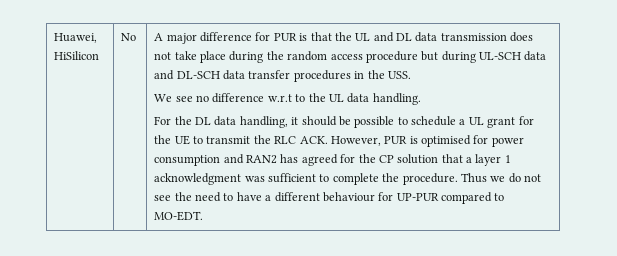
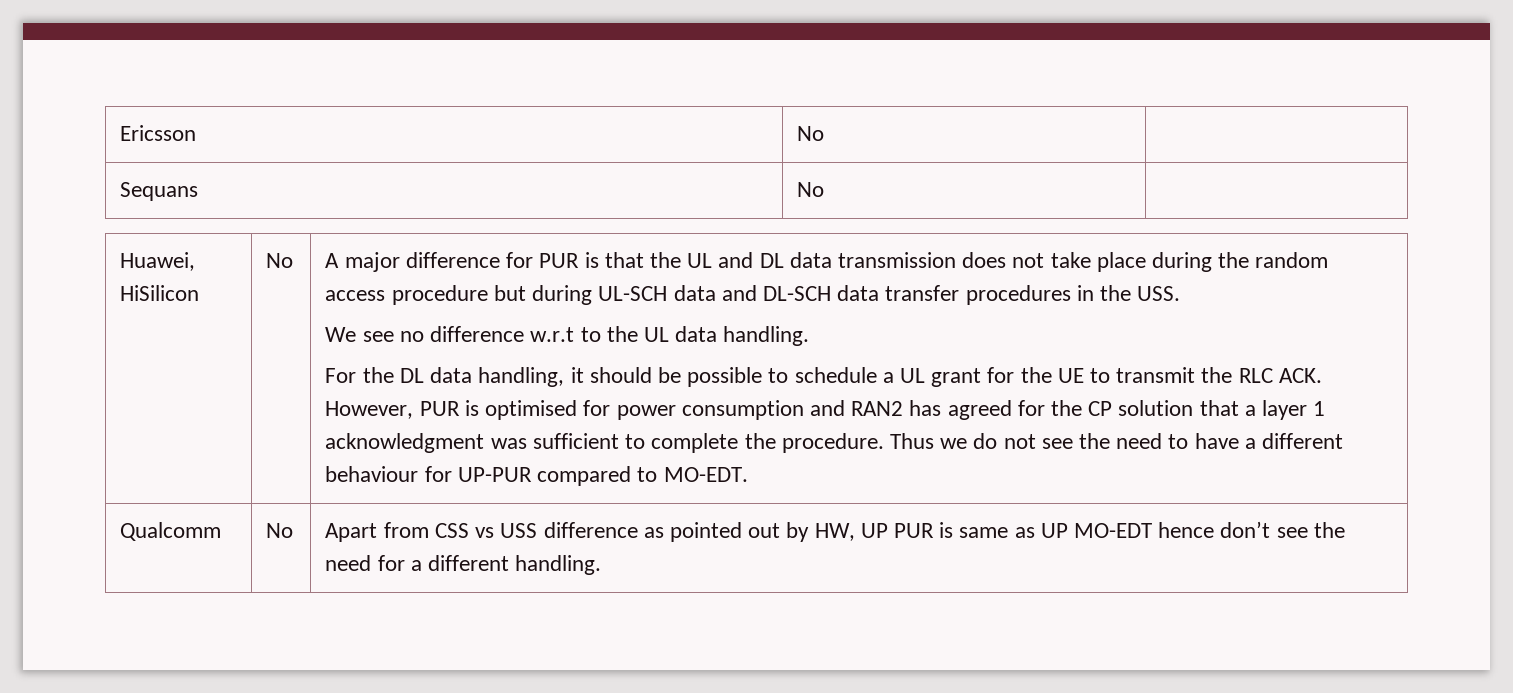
+ Ericsson | No |
+ Sequans | No |
+ Qualcomm | No | Apart from CSS vs USS difference as pointed out by HW, UP PUR is same as UP MO-EDT hence don’t see the need for a different handling.

